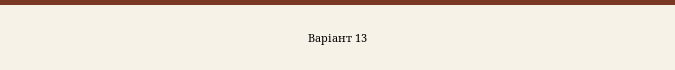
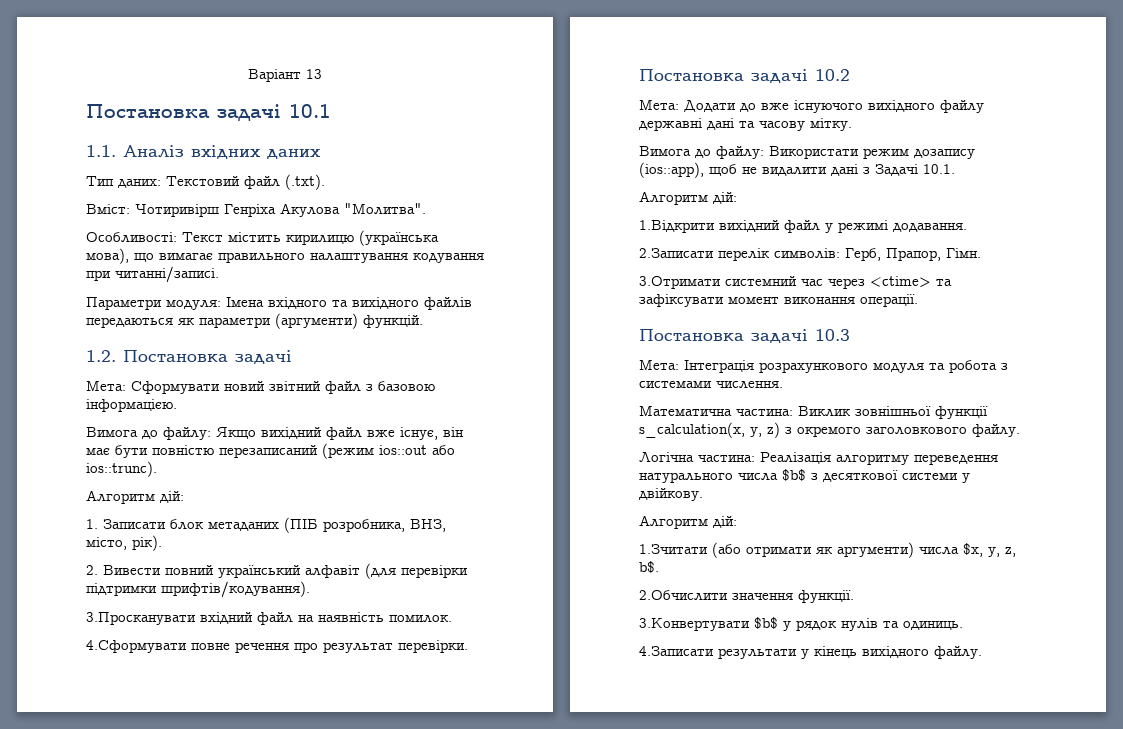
+ Постановка задачі 10.1
+ 1.1. Аналіз вхідних даних
+ Тип даних: Текстовий файл (.txt).
+ Вміст: Чотиривірш Генріха Акулова "Молитва".
+ Особливості: Текст містить кирилицю (українська мова), що вимагає правильного налаштування кодування при читанні/записі.
+ Параметри модуля: Імена вхідного та вихідного файлів передаються як параметри (аргументи) функцій.
+ 1.2. Постановка задачі
+ Мета: Сформувати новий звітний файл з базовою інформацією.
+ Вимога до файлу: Якщо вихідний файл вже існує, він має бути повністю перезаписаний (режим ios::out або ios::trunc).
+ Алгоритм дій:
+ 1. Записати блок метаданих (ПІБ розробника, ВНЗ, місто, рік).
+ 2. Вивести повний український алфавіт (для перевірки підтримки шрифтів/кодування).
+ 3.Просканувати вхідний файл на наявність помилок.
+ 4.Сформувати повне речення про результат перевірки.
+ Постановка задачі 10.2
+ Мета: Додати до вже існуючого вихідного файлу державні дані та часову мітку.
+ Вимога до файлу: Використати режим дозапису (ios::app), щоб не видалити дані з Задачі 10.1.
+ Алгоритм дій:
+ 1.Відкрити вихідний файл у режимі додавання.
+ 2.Записати перелік символів: Герб, Прапор, Гімн.
+ 3.Отримати системний час через <ctime> та зафіксувати момент виконання операції.
+ Постановка задачі 10.3
+ Мета: Інтеграція розрахункового модуля та робота з системами числення.
+ Математична частина: Виклик зовнішньої функції s_calculation(x, y, z) з окремого заголовкового файлу.
+ Логічна частина: Реалізація алгоритму переведення натурального числа $b$ з десяткової системи у двійкову.
+ Алгоритм дій:
+ 1.Зчитати (або отримати як аргументи) числа $x, y, z, b$.
+ 2.Обчислити значення функції.
+ 3.Конвертувати $b$ у рядок нулів та одиниць.
+ 4.Записати результати у кінець вихідного файлу.

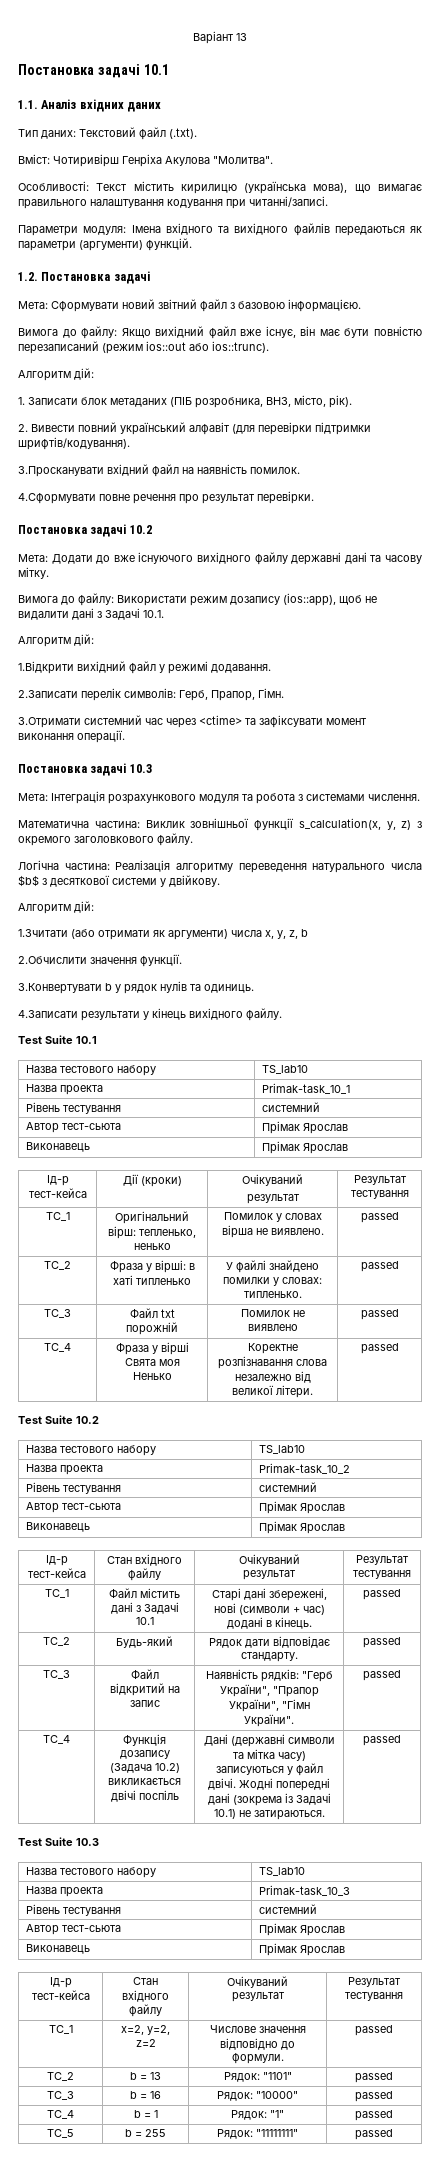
- 1.Зчитати (або отримати як аргументи) числа $x, y, z, b$.
+ 1.Зчитати (або отримати як аргументи) числа x, y, z, b
- 3.Конвертувати $b$ у рядок нулів та одиниць.
+ 3.Конвертувати b у рядок нулів та одиниць.
+ Test Suite 10.1
+ Назва тестового набору | TS_lab10
+ Назва проекта | Primak-task_10_1
+ Рівень тестування | системний
+ Автор тест-сьюта | Прімак Ярослав
+ Виконавець | Прімак Ярослав
+ Ід-р тест-кейса | Дії (кроки) | Очікуваний
+ результат | Результат тестування
+ ТС_1 | Оригінальний вірш: тепленько, ненько | Помилок у словах вірша не виявлено. | passed
+ ТС_2 | Фраза у вірші: в хаті типленько | У файлі знайдено помилки у словах: типленько. | passed
+ ТС_3 | Файл txt порожній | Помилок не виявлено | passed
+ ТС_4 | Фраза у вірші Свята моя Ненько | Коректне розпізнавання слова незалежно від великої літери. | passed
+ Test Suite 10.2
+ Назва тестового набору | TS_lab10
+ Назва проекта | Primak-task_10_2
+ Рівень тестування | системний
+ Автор тест-сьюта | Прімак Ярослав
+ Виконавець | Прімак Ярослав
+ Ід-р тест-кейса | Стан вхідного файлу | Очікуваний
+ результат | Результат тестування
+ ТС_1 | Файл містить дані з Задачі 10.1 | Старі дані збережені, нові (символи + час) додані в кінець. | passed
+ ТС_2 | Будь-який | Рядок дати відповідає стандарту. | passed
+ ТС_3 | Файл відкритий на запис | Наявність рядків: "Герб України", "Прапор України", "Гімн України". | passed
+ ТС_4 | Функція дозапису (Задача 10.2) викликається двічі поспіль | Дані (державні символи та мітка часу) записуються у файл двічі. Жодні попередні дані (зокрема із Задачі 10.1) не затираються. | passed
+ Test Suite 10.3
+ Назва тестового набору | TS_lab10
+ Назва проекта | Primak-task_10_3
+ Рівень тестування | системний
+ Автор тест-сьюта | Прімак Ярослав
+ Виконавець | Прімак Ярослав
+ Ід-р тест-кейса | Стан вхідного файлу | Очікуваний
+ результат | Результат тестування
+ ТС_1 | x=2, y=2, z=2 | Числове значення відповідно до формули. | passed
+ ТС_2 | b = 13 | Рядок: "1101" | passed
+ ТС_3 | b = 16 | Рядок: "10000" | passed
+ ТС_4 | b = 1 | Рядок: "1" | passed
+ ТС_5 | b = 255 | Рядок: "11111111" | passed

